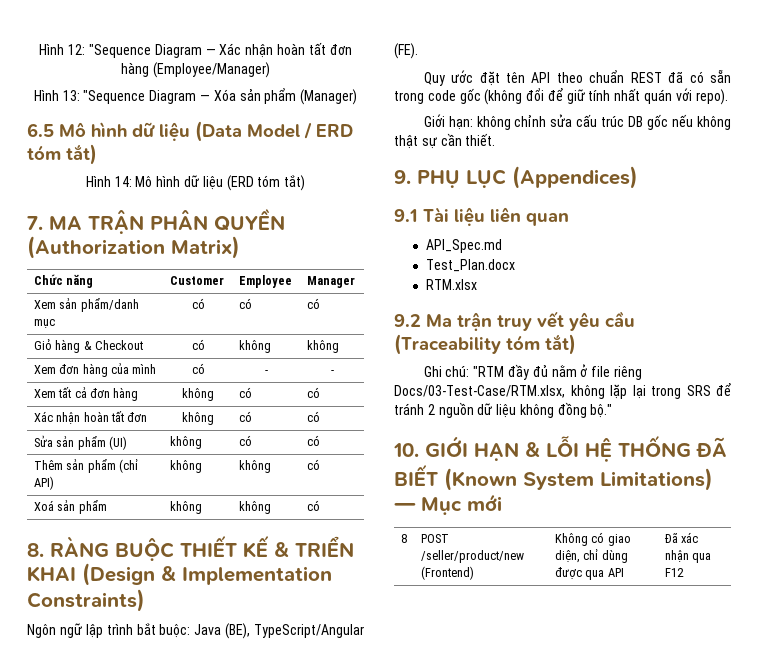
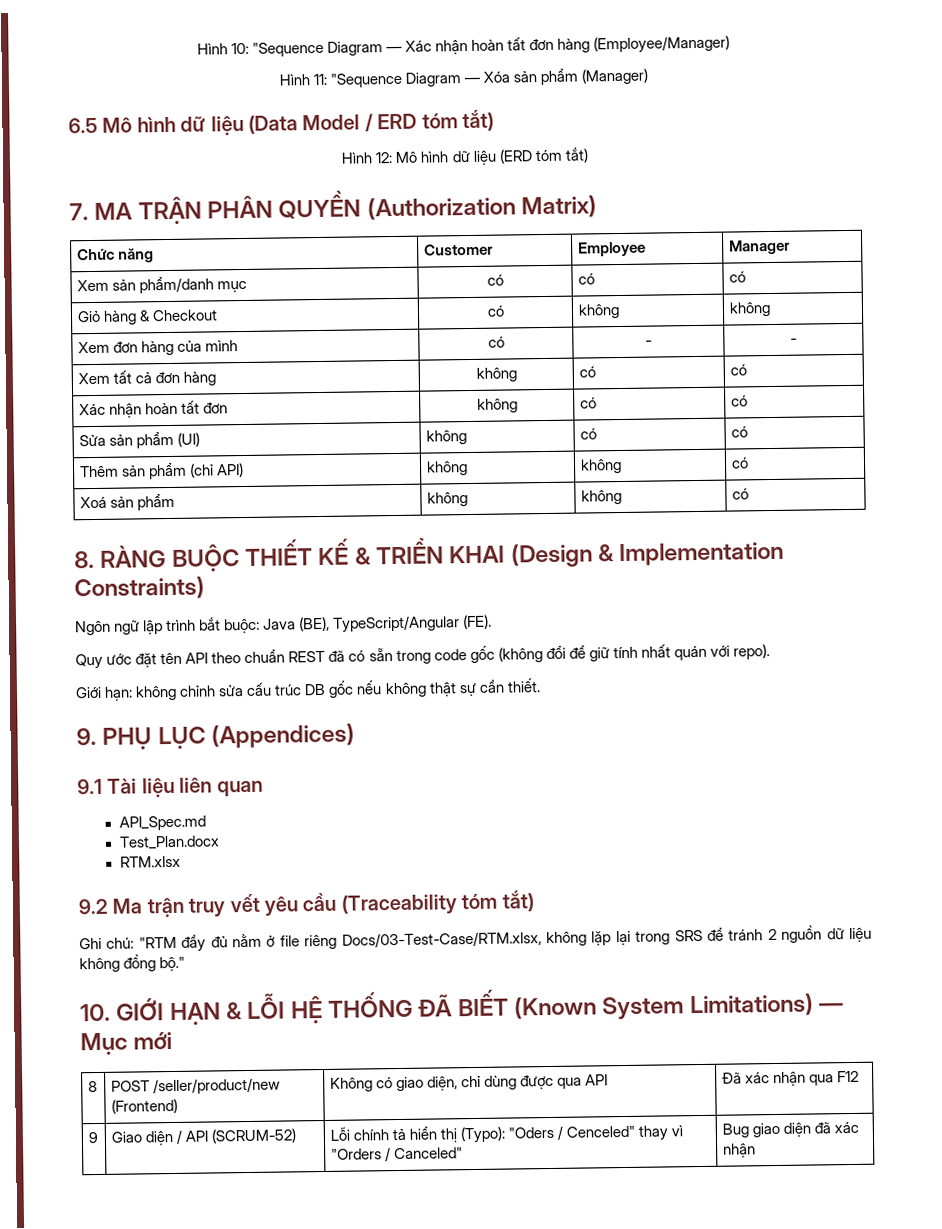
- Hình 12: "Sequence Diagram — Xác nhận hoàn tất đơn hàng (Employee/Manager)
+ Hình 10: "Sequence Diagram — Xác nhận hoàn tất đơn hàng (Employee/Manager)
- Hình 13: "Sequence Diagram — Xóa sản phẩm (Manager)
+ Hình 11: "Sequence Diagram — Xóa sản phẩm (Manager)
- Hình 14: Mô hình dữ liệu (ERD tóm tắt)
+ Hình 12: Mô hình dữ liệu (ERD tóm tắt)
+ 9 | Giao diện / API (SCRUM-52) | Lỗi chính tả hiển thị (Typo): "Oders / Cenceled" thay vì "Orders / Canceled" | Bug giao diện đã xác nhận

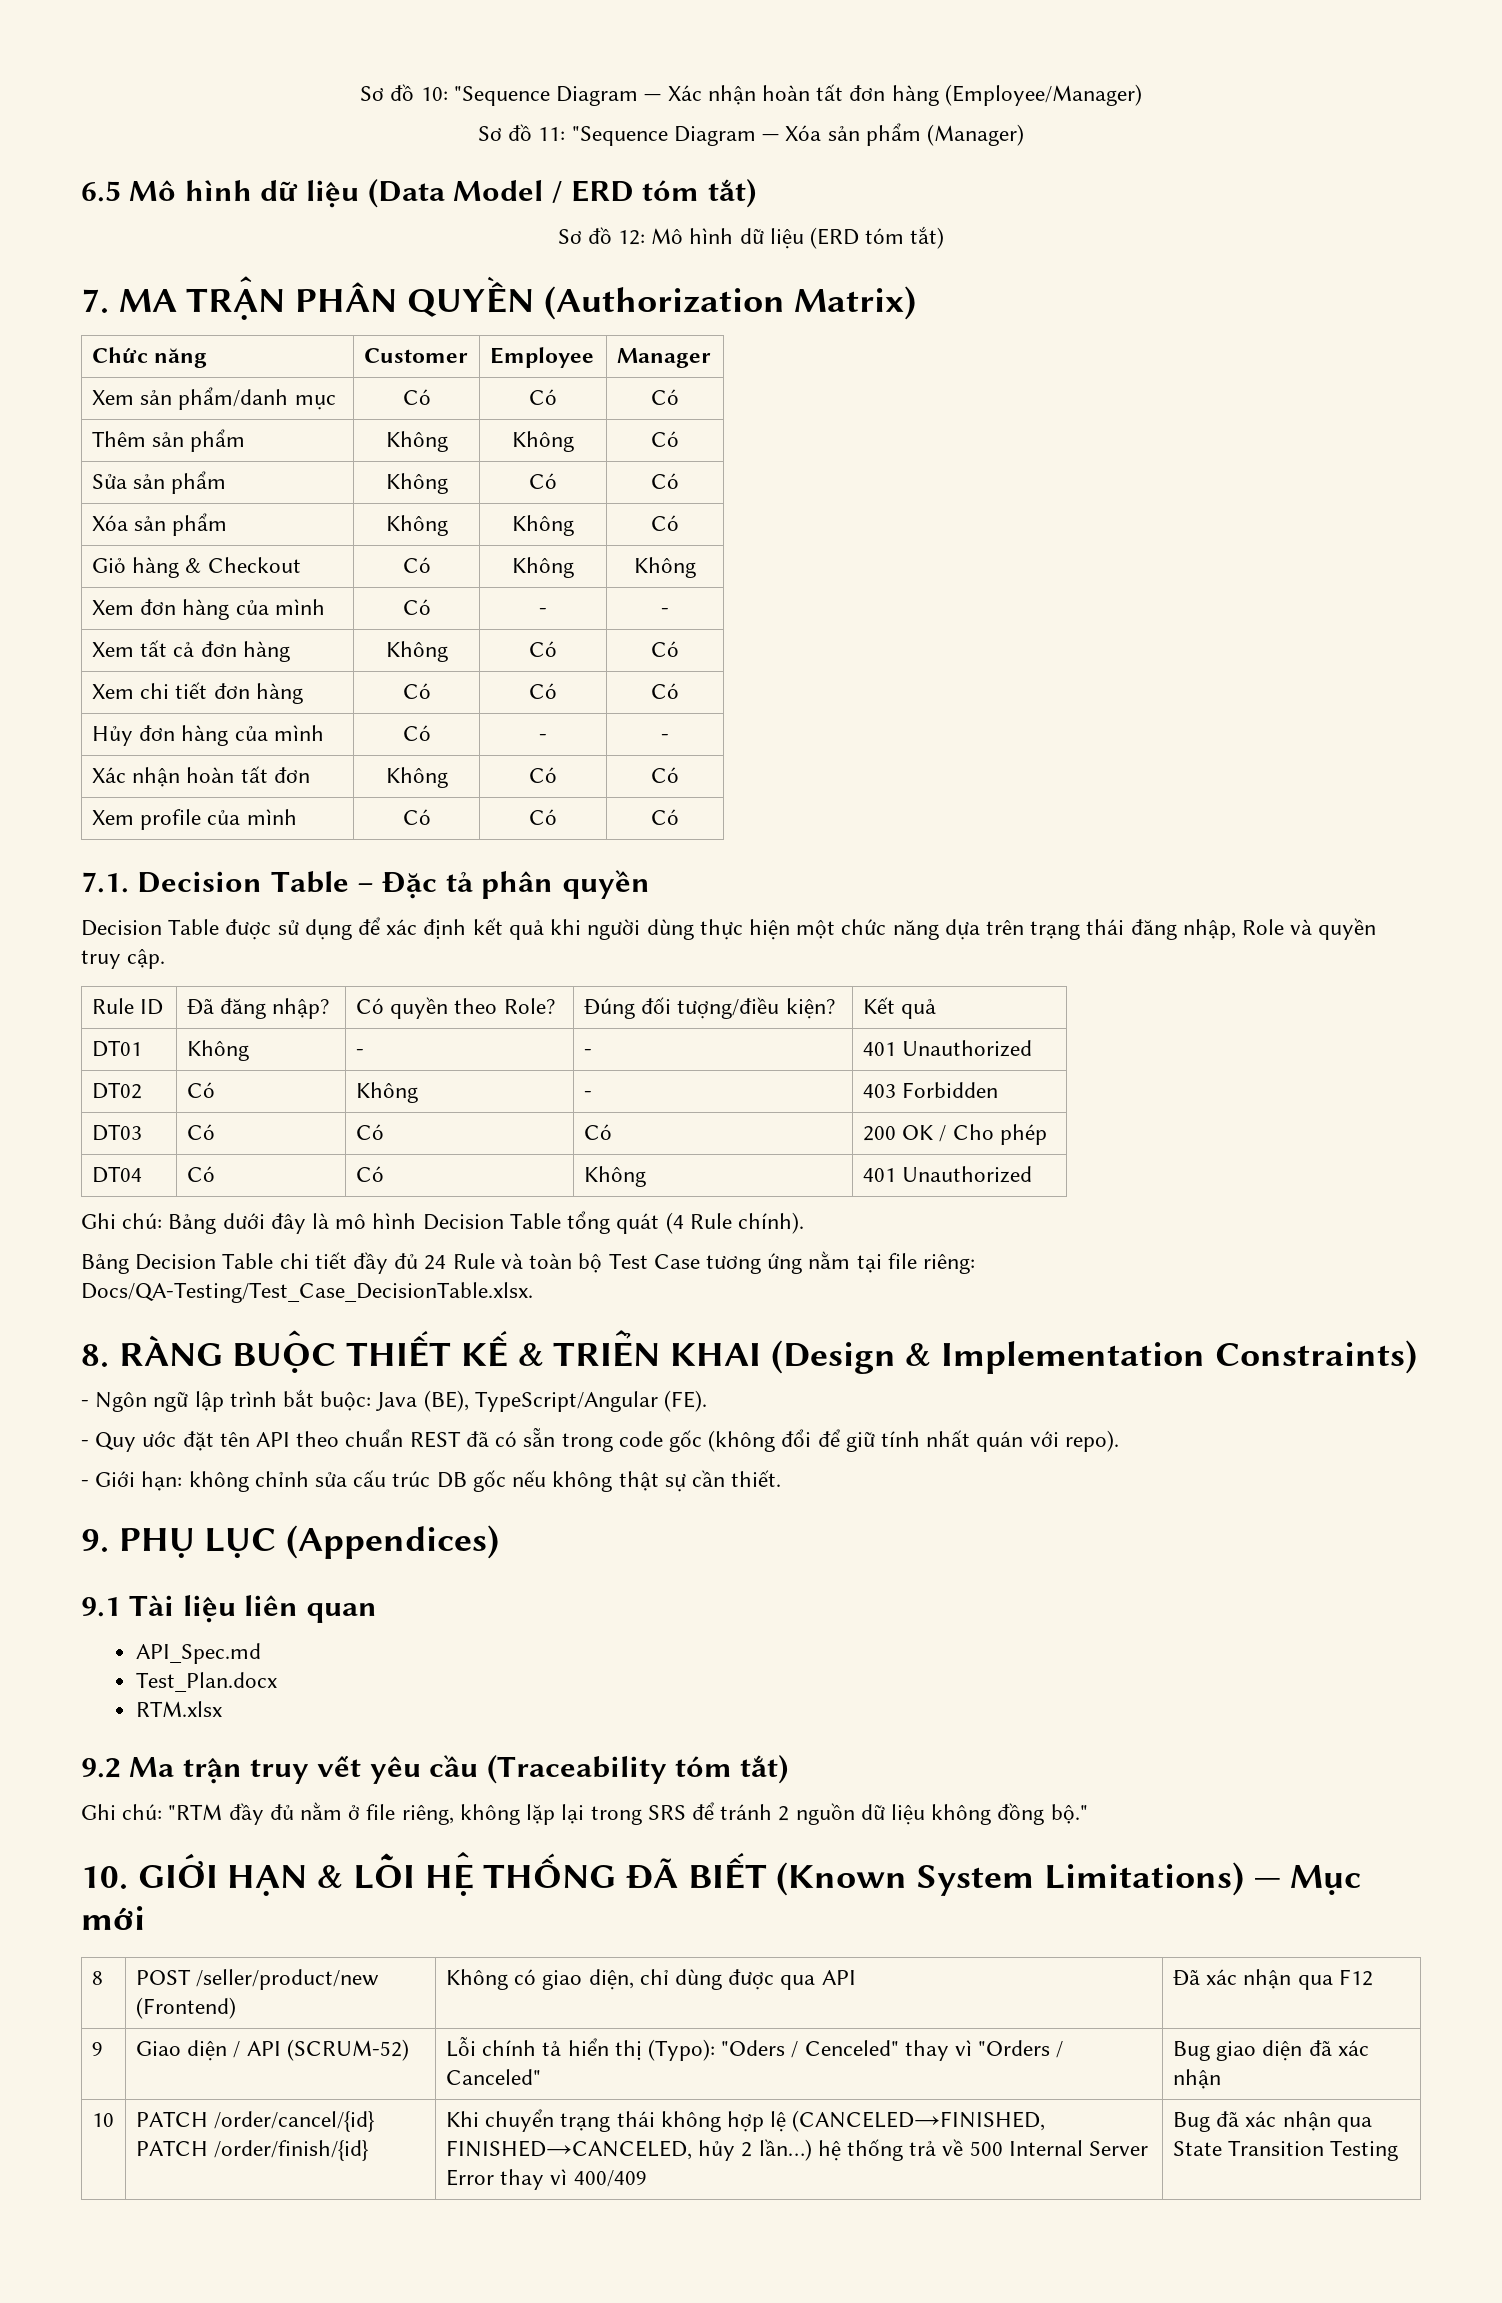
- Hình 10: "Sequence Diagram — Xác nhận hoàn tất đơn hàng (Employee/Manager)
+ Sơ đồ 10: "Sequence Diagram — Xác nhận hoàn tất đơn hàng (Employee/Manager)
- Hình 11: "Sequence Diagram — Xóa sản phẩm (Manager)
+ Sơ đồ 11: "Sequence Diagram — Xóa sản phẩm (Manager)
- Hình 12: Mô hình dữ liệu (ERD tóm tắt)
+ Sơ đồ 12: Mô hình dữ liệu (ERD tóm tắt)
- Xem sản phẩm/danh mục | có | có | có
+ Xem sản phẩm/danh mục | Có | Có | Có
+ Thêm sản phẩm | Không | Không | Có
+ Sửa sản phẩm | Không | Có | Có
+ Xóa sản phẩm | Không | Không | Có
- Giỏ hàng & Checkout | có | không | không
+ Giỏ hàng & Checkout | Có | Không | Không
- Xem đơn hàng của mình | có | - | -
+ Xem đơn hàng của mình | Có | - | -
- Xem tất cả đơn hàng | không | có | có
+ Xem tất cả đơn hàng | Không | Có | Có
+ Xem chi tiết đơn hàng | Có | Có | Có
+ Hủy đơn hàng của mình | Có | - | -
- Xác nhận hoàn tất đơn | không | có | có
- Sửa sản phẩm (UI) | không | có | có
- Thêm sản phẩm (chỉ API) | không | không | có
- Xoá sản phẩm | không | không | có
+ Xác nhận hoàn tất đơn | Không | Có | Có
+ Xem profile của mình | Có | Có | Có
+ 7.1. Decision Table – Đặc tả phân quyền
+ Decision Table được sử dụng để xác định kết quả khi người dùng thực hiện một chức năng dựa trên trạng thái đăng nhập, Role và quyền truy cập.
+ Rule ID | Đã đăng nhập? | Có quyền theo Role? | Đúng đối tượng/điều kiện? | Kết quả
+ DT01 | Không | - | - | 401 Unauthorized
+ DT02 | Có | Không | - | 403 Forbidden
+ DT03 | Có | Có | Có | 200 OK / Cho phép
+ DT04 | Có | Có | Không | 401 Unauthorized
+ Ghi chú: Bảng dưới đây là mô hình Decision Table tổng quát (4 Rule chính).
+ Bảng Decision Table chi tiết đầy đủ 24 Rule và toàn bộ Test Case tương ứng nằm tại file riêng: Docs/QA-Testing/Test_Case_DecisionTable.xlsx.
- Ngôn ngữ lập trình bắt buộc: Java (BE), TypeScript/Angular (FE).
+ - Ngôn ngữ lập trình bắt buộc: Java (BE), TypeScript/Angular (FE).
- Quy ước đặt tên API theo chuẩn REST đã có sẵn trong code gốc (không đổi để giữ tính nhất quán với repo).
+ - Quy ước đặt tên API theo chuẩn REST đã có sẵn trong code gốc (không đổi để giữ tính nhất quán với repo).
- Giới hạn: không chỉnh sửa cấu trúc DB gốc nếu không thật sự cần thiết.
+ - Giới hạn: không chỉnh sửa cấu trúc DB gốc nếu không thật sự cần thiết.
- Ghi chú: "RTM đầy đủ nằm ở file riêng Docs/03-Test-Case/RTM.xlsx, không lặp lại trong SRS để tránh 2 nguồn dữ liệu không đồng bộ."
+ Ghi chú: "RTM đầy đủ nằm ở file riêng, không lặp lại trong SRS để tránh 2 nguồn dữ liệu không đồng bộ."
+ 10 | PATCH /order/cancel/{id} PATCH /order/finish/{id} | Khi chuyển trạng thái không hợp lệ (CANCELED→FINISHED, FINISHED→CANCELED, hủy 2 lần…) hệ thống trả về 500 Internal Server Error thay vì 400/409 | Bug đã xác nhận qua State Transition Testing

